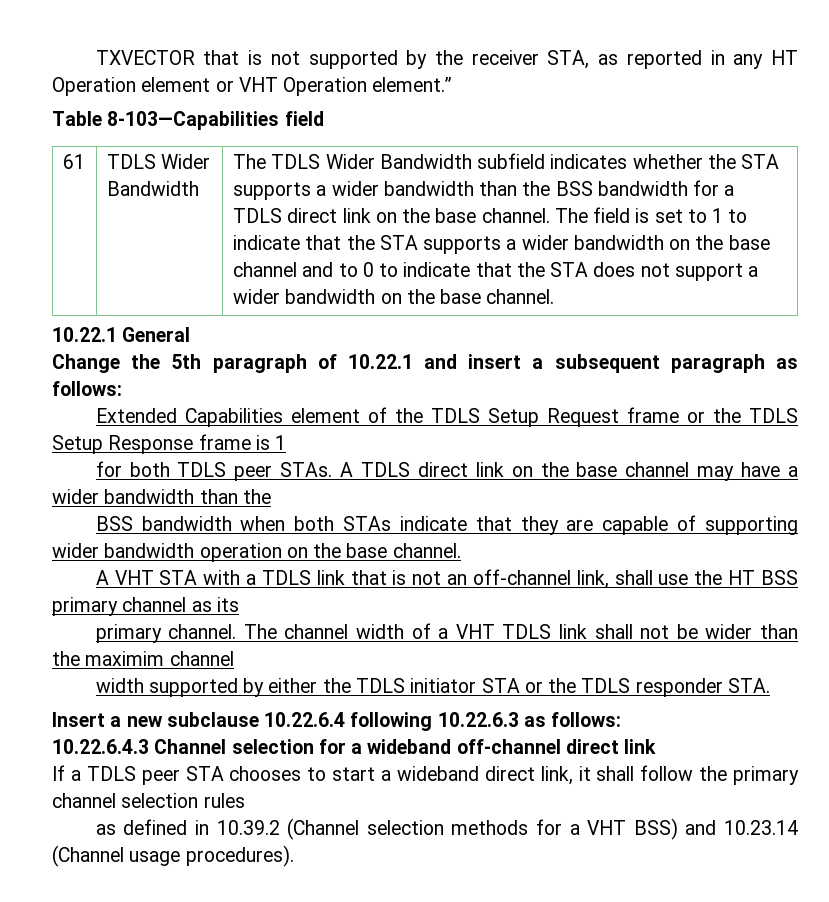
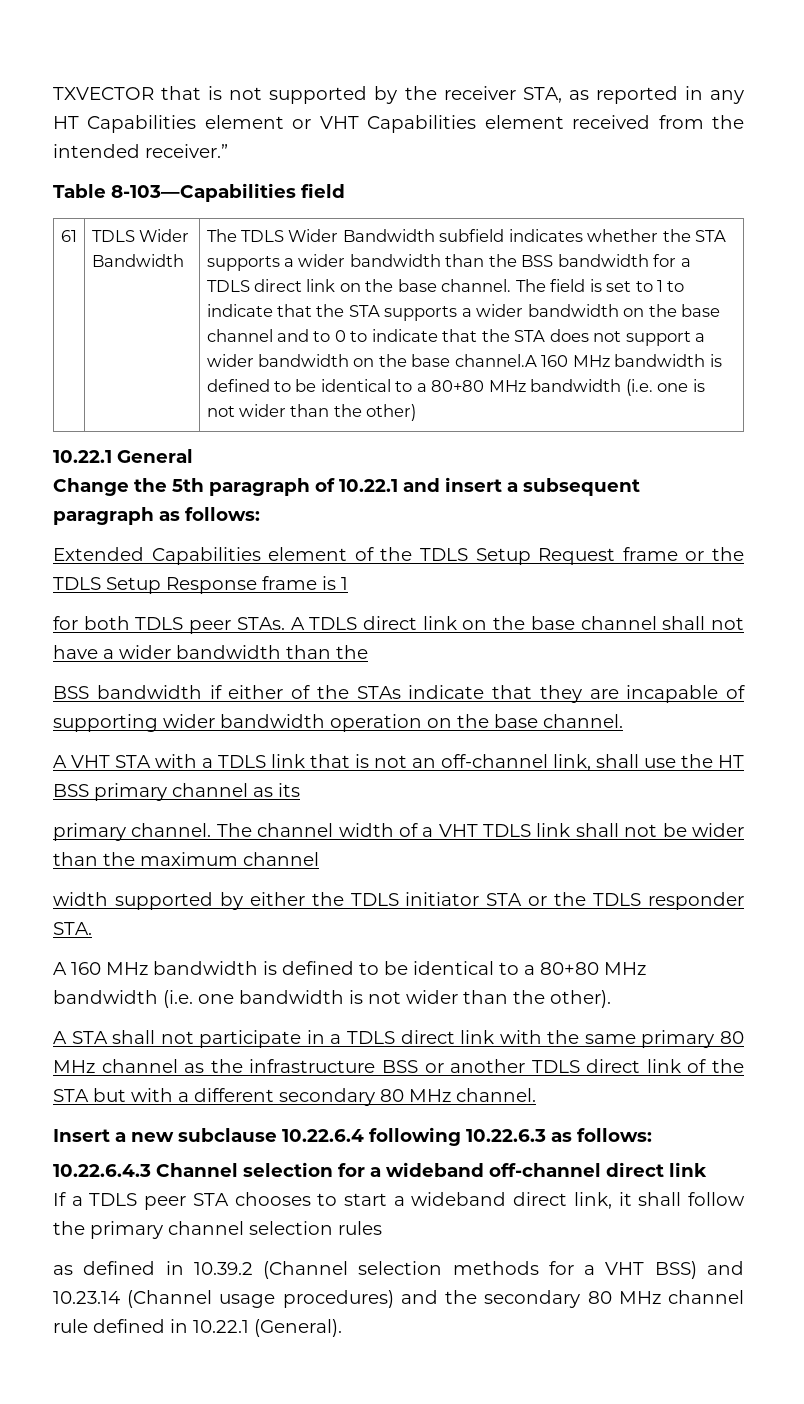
- TXVECTOR that is not supported by the receiver STA, as reported in any HT Operation element or VHT Operation element.”
+ TXVECTOR that is not supported by the receiver STA, as reported in any HT Capabilities element or VHT Capabilities element received from the intended receiver.”
- The field is set to 1 to indicate that the STA supports a wider bandwidth on the base channel and to 0 to indicate that the STA does not support a wider bandwidth on the base channel.
+ The field is set to 1 to indicate that the STA supports a wider bandwidth on the base channel and to 0 to indicate that the STA does not support a wider bandwidth on the base channel.A 160 MHz bandwidth is defined to be identical to a 80+80 MHz bandwidth (i.e. one is not wider than the other)
- A TDLS direct link on the base channel may have a wider bandwidth than the
+ A TDLS direct link on the base channel shall not have a wider bandwidth than the
- BSS bandwidth when both STAs indicate that they are capable of supporting wider bandwidth operation on the base channel.
+ BSS bandwidth if either of the STAs indicate that they are incapable of supporting wider bandwidth operation on the base channel.
- The channel width of a VHT TDLS link shall not be wider than the maximim channel
+ The channel width of a VHT TDLS link shall not be wider than the maximum channel
+ A 160 MHz bandwidth is defined to be identical to a 80+80 MHz bandwidth (i.e. one bandwidth is not wider than the other).
+ A STA shall not participate in a TDLS direct link with the same primary 80 MHz channel as the infrastructure BSS or another TDLS direct link of the STA but with a different secondary 80 MHz channel.
- as defined in 10.39.2 (Channel selection methods for a VHT BSS) and 10.23.14 (Channel usage procedures).
+ as defined in 10.39.2 (Channel selection methods for a VHT BSS) and 10.23.14 (Channel usage procedures) and the secondary 80 MHz channel rule defined in 10.22.1 (General).

